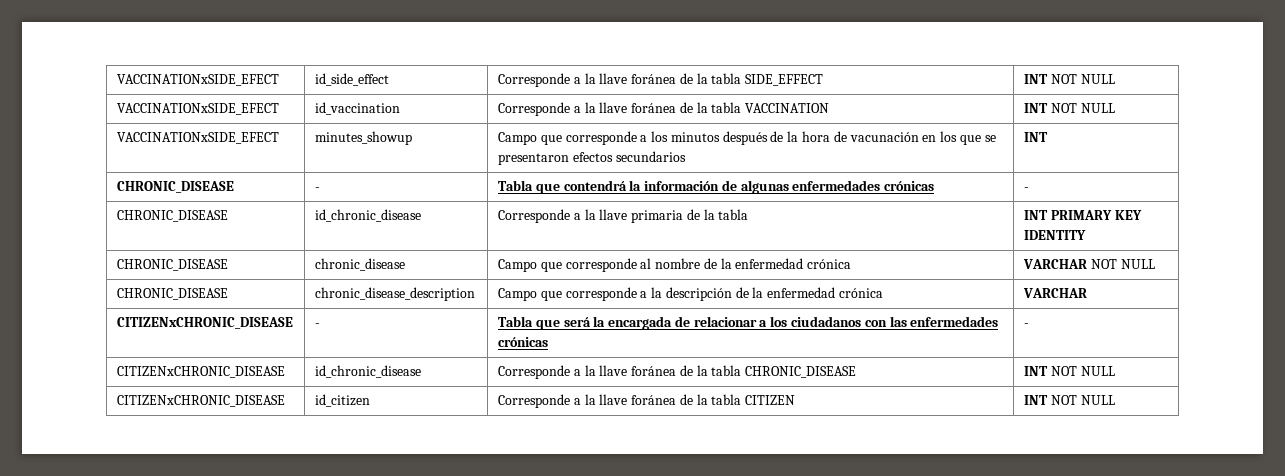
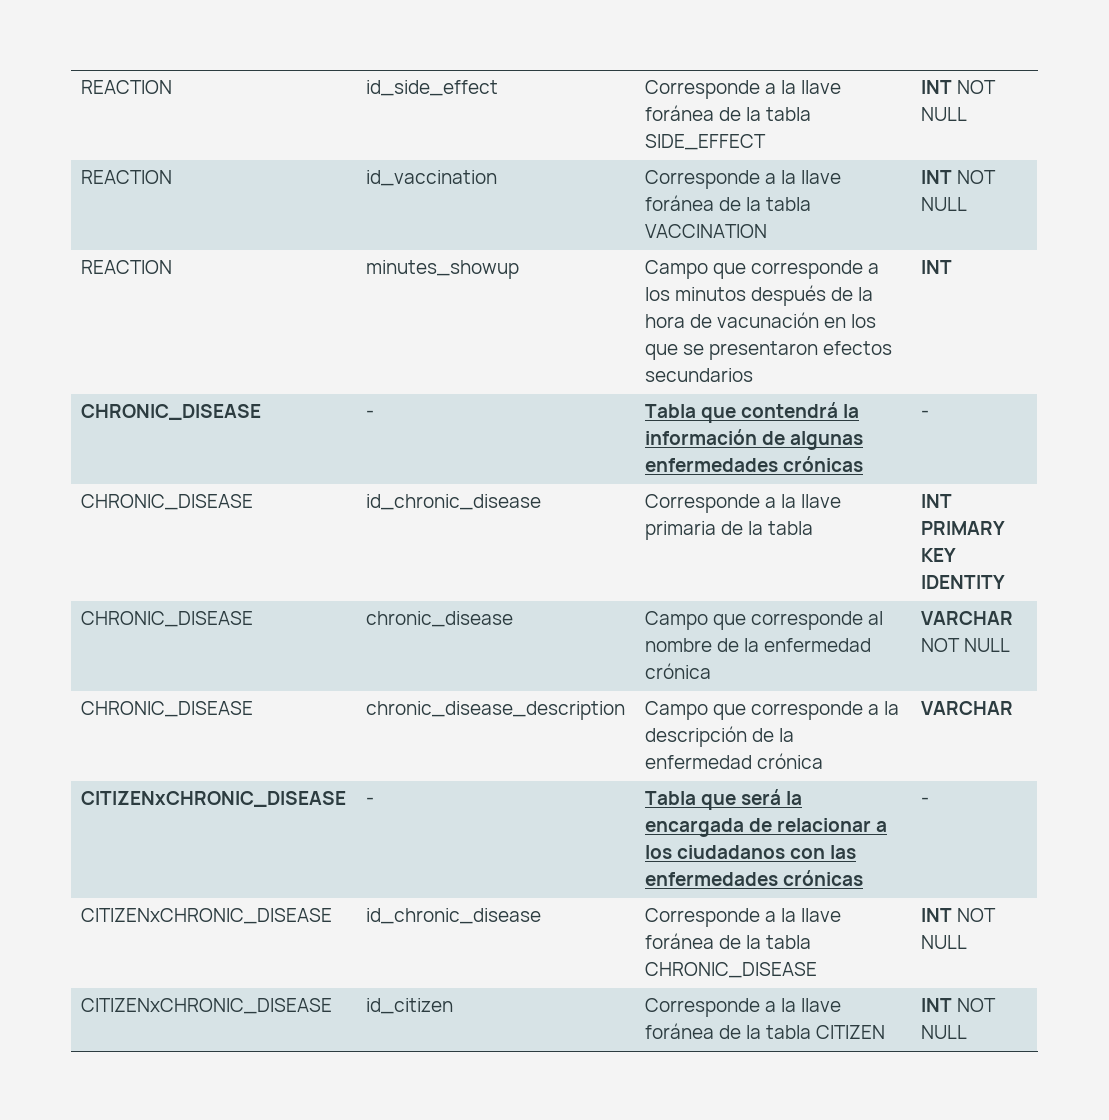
- VACCINATIONxSIDE_EFECT | id_side_effect | Corresponde a la llave foránea de la tabla SIDE_EFFECT | INT NOT NULL
+ REACTION | id_side_effect | Corresponde a la llave foránea de la tabla SIDE_EFFECT | INT NOT NULL
- VACCINATIONxSIDE_EFECT | id_vaccination | Corresponde a la llave foránea de la tabla VACCINATION | INT NOT NULL
+ REACTION | id_vaccination | Corresponde a la llave foránea de la tabla VACCINATION | INT NOT NULL
- VACCINATIONxSIDE_EFECT | minutes_showup | Campo que corresponde a los minutos después de la hora de vacunación en los que se presentaron efectos secundarios | INT
+ REACTION | minutes_showup | Campo que corresponde a los minutos después de la hora de vacunación en los que se presentaron efectos secundarios | INT

